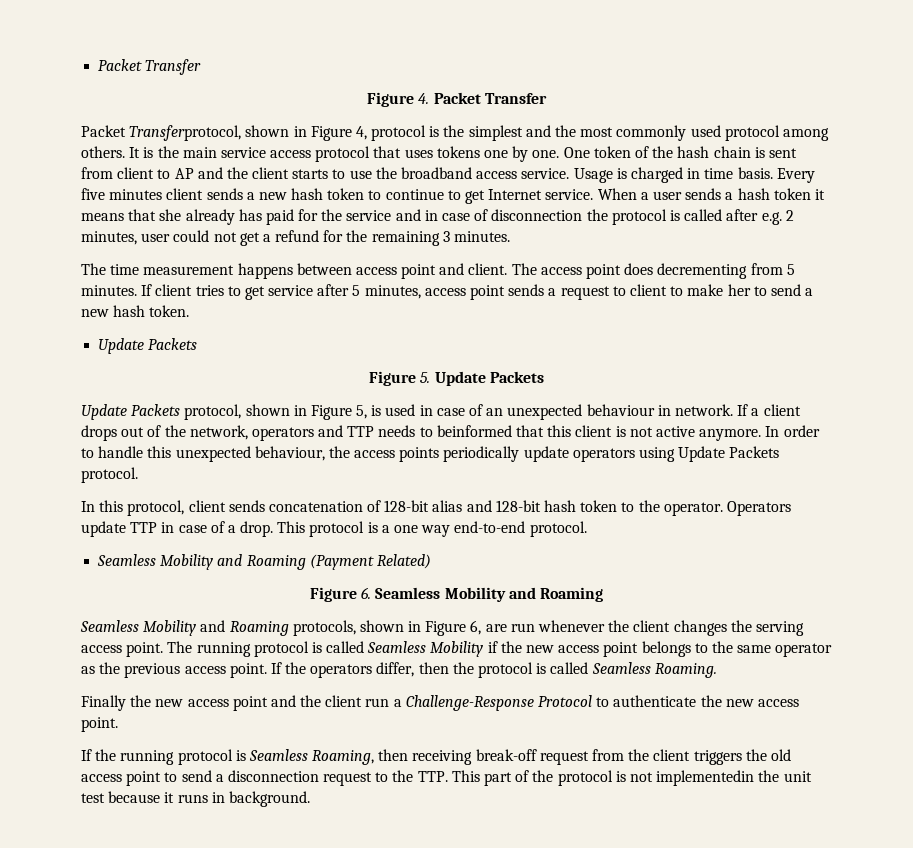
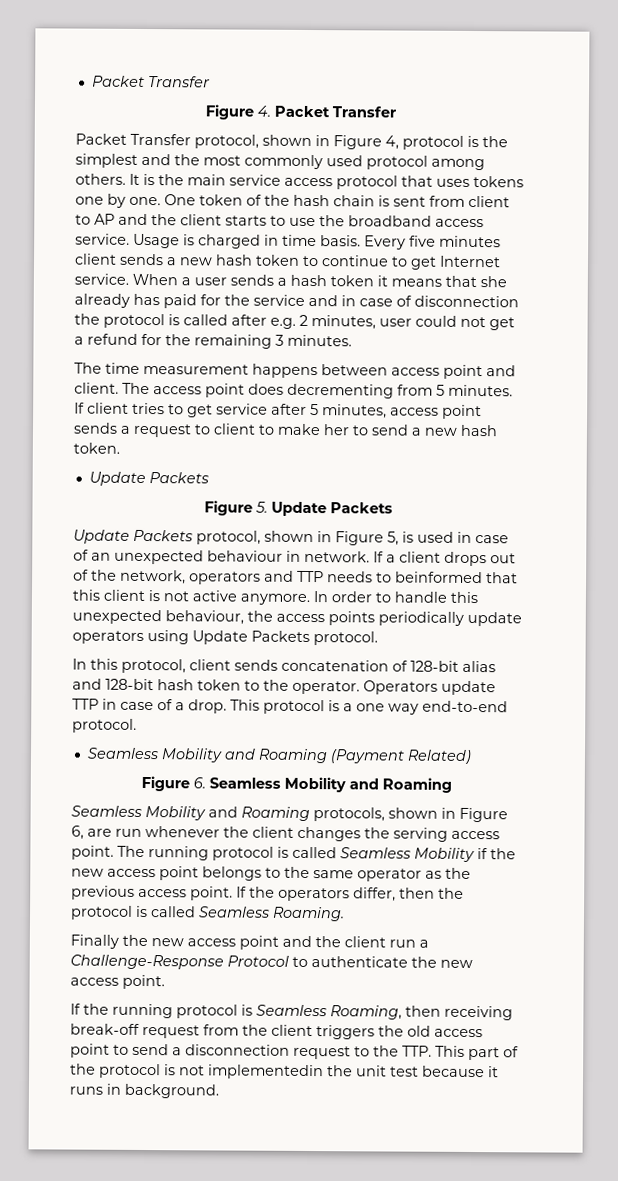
- Packet Transferprotocol, shown in Figure 4, protocol is the simplest and the most commonly used protocol among others.
+ Packet Transfer protocol, shown in Figure 4, protocol is the simplest and the most commonly used protocol among others.

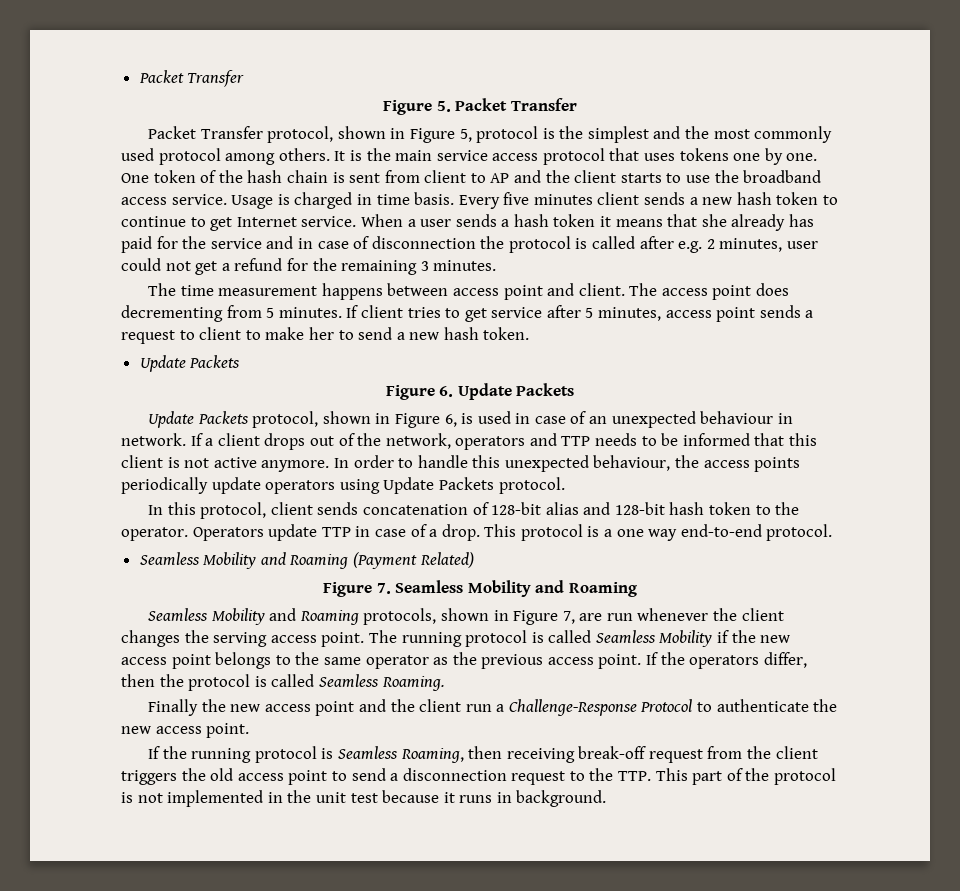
- Figure 4. Packet Transfer
+ Figure 5. Packet Transfer
- Packet Transfer protocol, shown in Figure 4, protocol is the simplest and the most commonly used protocol among others.
+ Packet Transfer protocol, shown in Figure 5, protocol is the simplest and the most commonly used protocol among others.
- Figure 5. Update Packets
+ Figure 6. Update Packets
- Update Packets protocol, shown in Figure 5, is used in case of an unexpected behaviour in network.
+ Update Packets protocol, shown in Figure 6, is used in case of an unexpected behaviour in network.
- If a client drops out of the network, operators and TTP needs to beinformed that this client is not active anymore.
+ If a client drops out of the network, operators and TTP needs to be informed that this client is not active anymore.
- Figure 6. Seamless Mobility and Roaming
+ Figure 7. Seamless Mobility and Roaming
- Seamless Mobility and Roaming protocols, shown in Figure 6, are run whenever the client changes the serving access point.
+ Seamless Mobility and Roaming protocols, shown in Figure 7, are run whenever the client changes the serving access point.
- If the running protocol is Seamless Roaming, then receiving break-off request from the client triggers the old access point to send a disconnection request to the TTP. This part of the protocol is not implementedin the unit test because it runs in background.
+ If the running protocol is Seamless Roaming, then receiving break-off request from the client triggers the old access point to send a disconnection request to the TTP. This part of the protocol is not implemented in the unit test because it runs in background.

